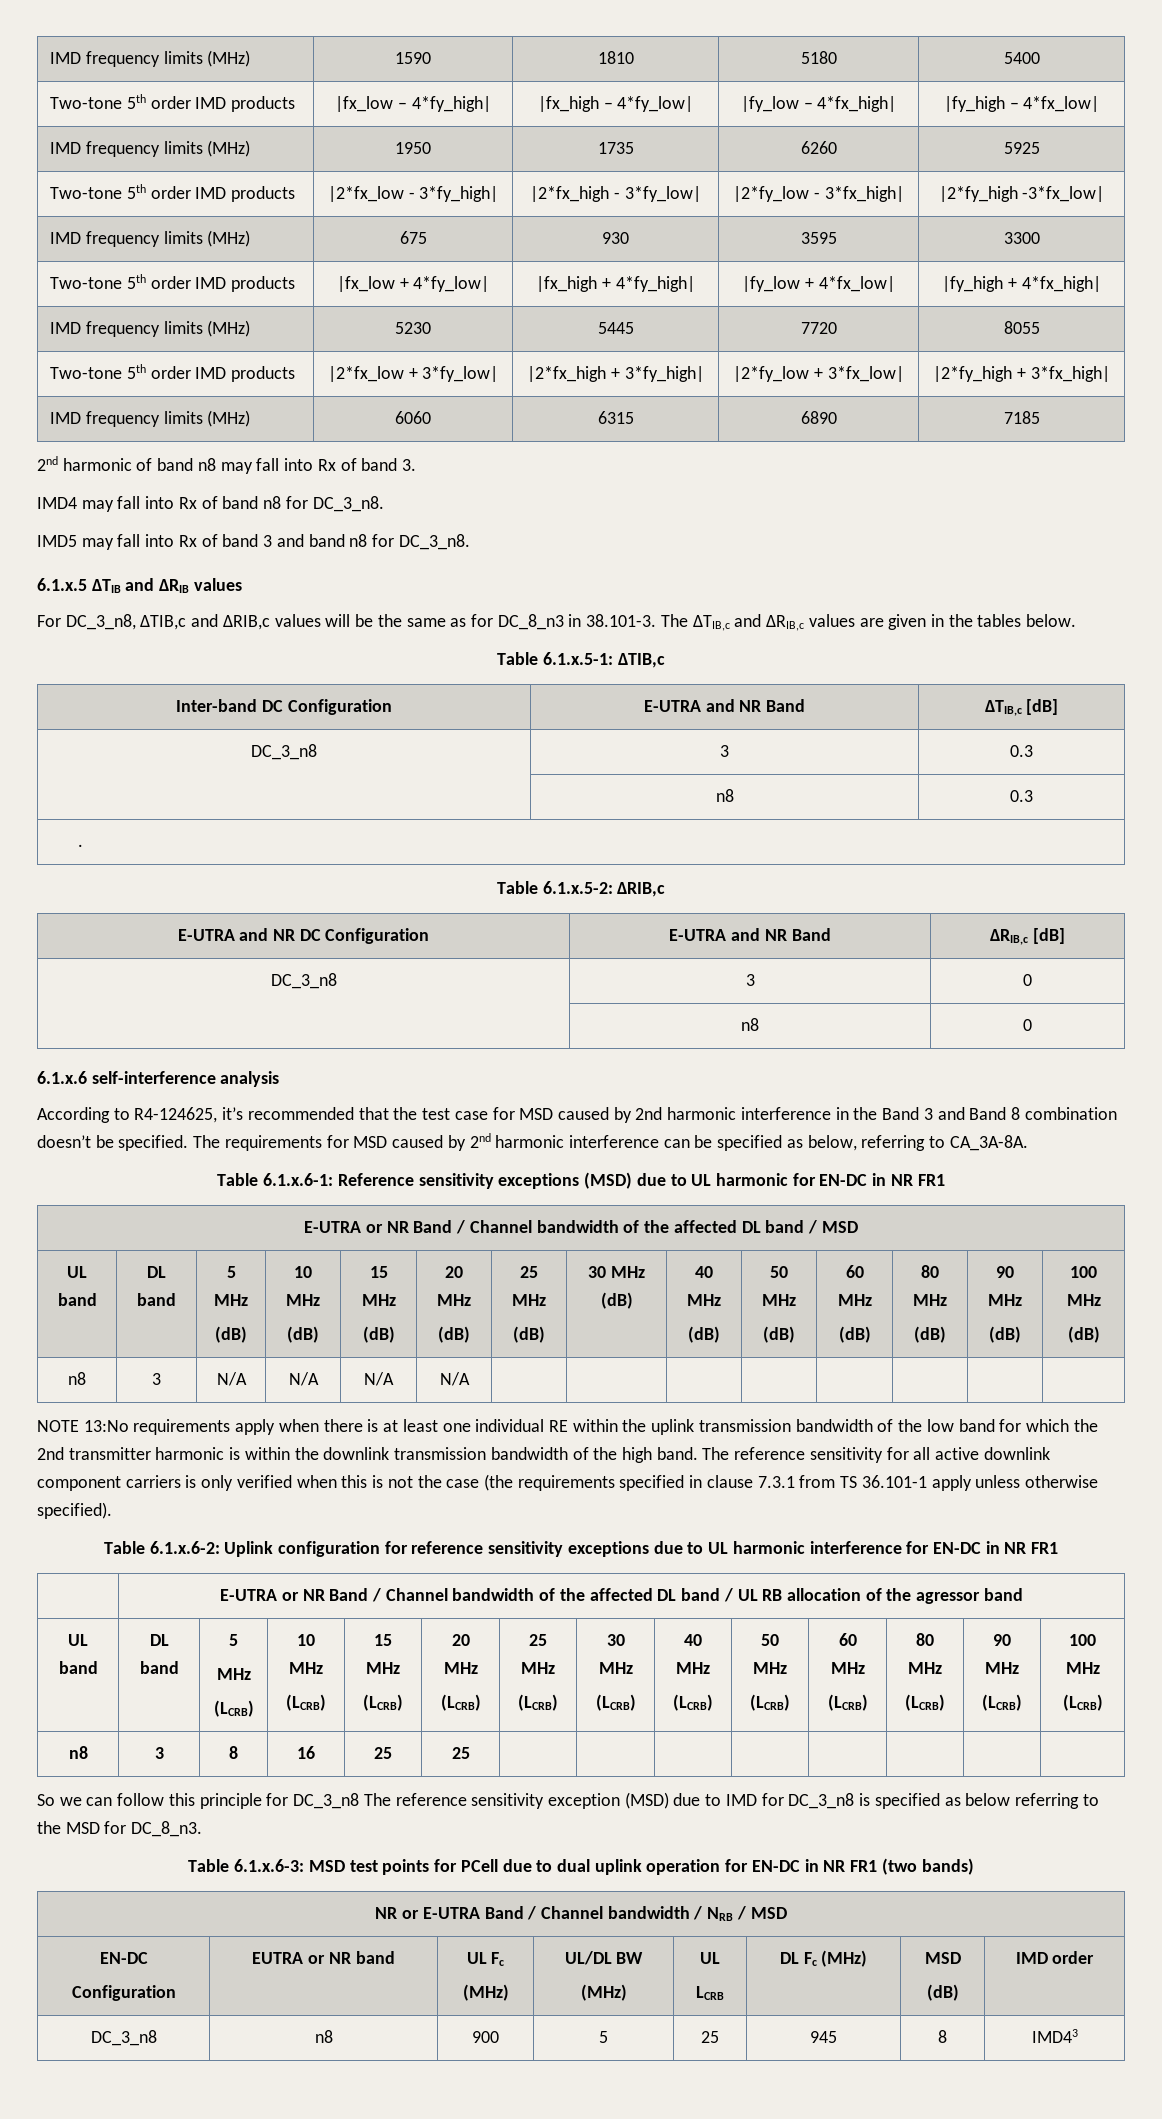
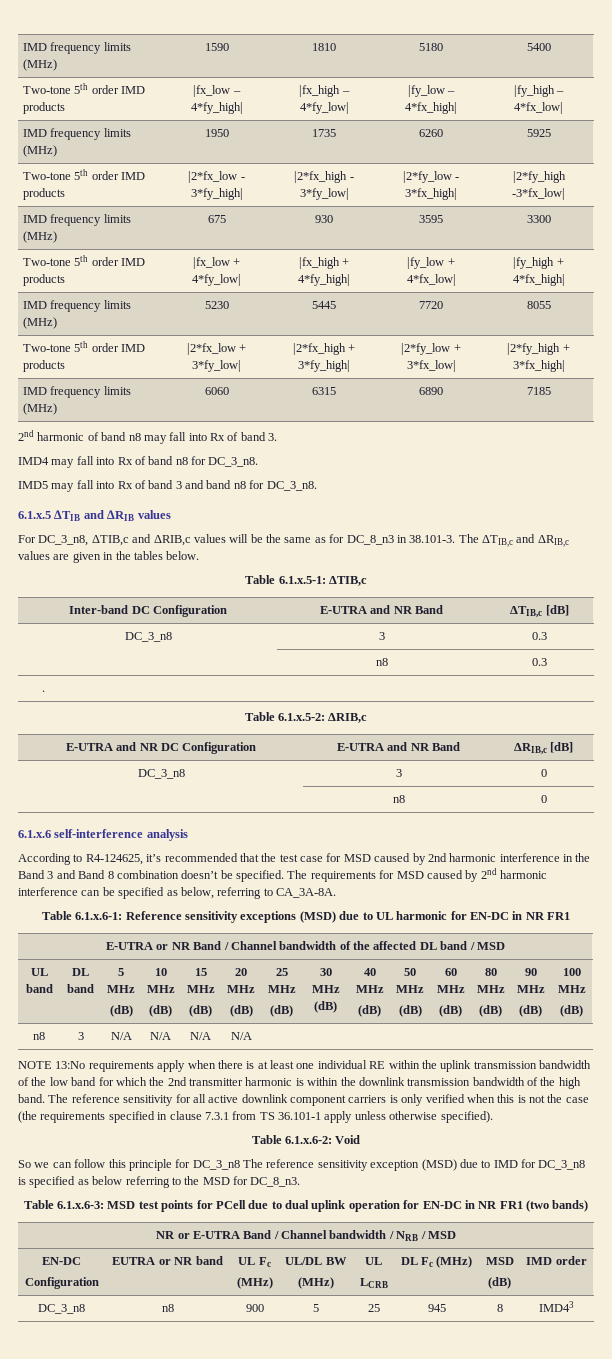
- Table 6.1.x.6-2: Uplink configuration for reference sensitivity exceptions due to UL harmonic interference for EN-DC in NR FR1
- | E-UTRA or NR Band / Channel bandwidth of the affected DL band / UL RB allocation of the agressor band
- UL band | DL band | 5
- MHz
- (LCRB) | 10 MHz
- (LCRB) | 15 MHz
- (LCRB) | 20 MHz
- (LCRB) | 25 MHz
- (LCRB) | 30 MHz
- (LCRB) | 40 MHz
- (LCRB) | 50 MHz
- (LCRB) | 60 MHz
- (LCRB) | 80 MHz
- (LCRB) | 90 MHz
- (LCRB) | 100 MHz
- (LCRB)
- n8 | 3 | 8 | 16 | 25 | 25 | | | | | | | |
+ Table 6.1.x.6-2: Void

